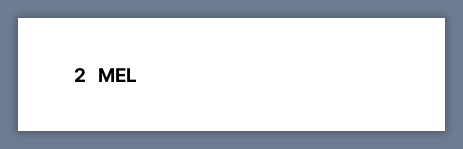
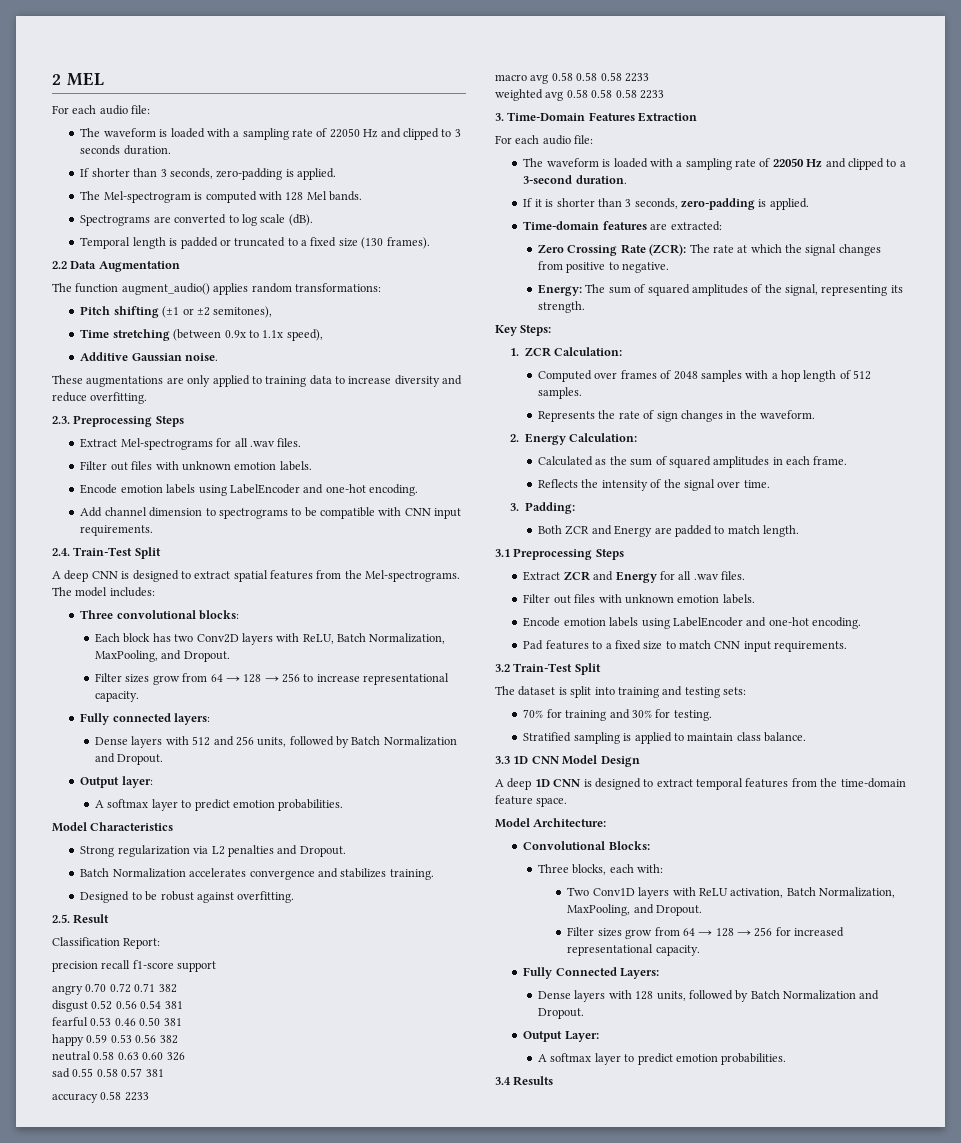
  2 MEL
+ For each audio file:
+ The waveform is loaded with a sampling rate of 22050 Hz and clipped to 3 seconds duration.
+ If shorter than 3 seconds, zero-padding is applied.
+ The Mel-spectrogram is computed with 128 Mel bands.
+ Spectrograms are converted to log scale (dB).
+ Temporal length is padded or truncated to a fixed size (130 frames).
+ 2.2 Data Augmentation
+ The function augment_audio() applies random transformations:
+ Pitch shifting (±1 or ±2 semitones),
+ Time stretching (between 0.9x to 1.1x speed),
+ Additive Gaussian noise.
+ These augmentations are only applied to training data to increase diversity and reduce overfitting.
+ 2.3. Preprocessing Steps
+ Extract Mel-spectrograms for all .wav files.
+ Filter out files with unknown emotion labels.
+ Encode emotion labels using LabelEncoder and one-hot encoding.
+ Add channel dimension to spectrograms to be compatible with CNN input requirements.
+ 2.4. Train-Test Split
+ A deep CNN is designed to extract spatial features from the Mel-spectrograms. The model includes:
+ Three convolutional blocks:
+ Each block has two Conv2D layers with ReLU, Batch Normalization, MaxPooling, and Dropout.
+ Filter sizes grow from 64 → 128 → 256 to increase representational capacity.
+ Fully connected layers:
+ Dense layers with 512 and 256 units, followed by Batch Normalization and Dropout.
+ Output layer:
+ A softmax layer to predict emotion probabilities.
+ Model Characteristics
+ Strong regularization via L2 penalties and Dropout.
+ Batch Normalization accelerates convergence and stabilizes training.
+ Designed to be robust against overfitting.
+ 2.5. Result
+ Classification Report:
+ precision recall f1-score support
+ angry 0.70 0.72 0.71 382
+ disgust 0.52 0.56 0.54 381
+ fearful 0.53 0.46 0.50 381
+ happy 0.59 0.53 0.56 382
+ neutral 0.58 0.63 0.60 326
+ sad 0.55 0.58 0.57 381
+ accuracy 0.58 2233
+ macro avg 0.58 0.58 0.58 2233
+ weighted avg 0.58 0.58 0.58 2233
+ 3. Time-Domain Features Extraction
+ For each audio file:
+ The waveform is loaded with a sampling rate of 22050 Hz and clipped to a 3-second duration.
+ If it is shorter than 3 seconds, zero-padding is applied.
+ Time-domain features are extracted:
+ Zero Crossing Rate (ZCR): The rate at which the signal changes from positive to negative.
+ Energy: The sum of squared amplitudes of the signal, representing its strength.
+ Key Steps:
+ 1. ZCR Calculation:
+ Computed over frames of 2048 samples with a hop length of 512 samples.
+ Represents the rate of sign changes in the waveform.
+ 2. Energy Calculation:
+ Calculated as the sum of squared amplitudes in each frame.
+ Reflects the intensity of the signal over time.
+ 3. Padding:
+ Both ZCR and Energy are padded to match length.
+ 3.1 Preprocessing Steps
+ Extract ZCR and Energy for all .wav files.
+ Filter out files with unknown emotion labels.
+ Encode emotion labels using LabelEncoder and one-hot encoding.
+ Pad features to a fixed size to match CNN input requirements.
+ 3.2 Train-Test Split
+ The dataset is split into training and testing sets:
+ 70% for training and 30% for testing.
+ Stratified sampling is applied to maintain class balance.
+ 3.3 1D CNN Model Design
+ A deep 1D CNN is designed to extract temporal features from the time-domain feature space.
+ Model Architecture:
+ Convolutional Blocks:
+ Three blocks, each with:
+ Two Conv1D layers with ReLU activation, Batch Normalization, MaxPooling, and Dropout.
+ Filter sizes grow from 64 → 128 → 256 for increased representational capacity.
+ Fully Connected Layers:
+ Dense layers with 128 units, followed by Batch Normalization and Dropout.
+ Output Layer:
+ A softmax layer to predict emotion probabilities.
+ 3.4 Results

